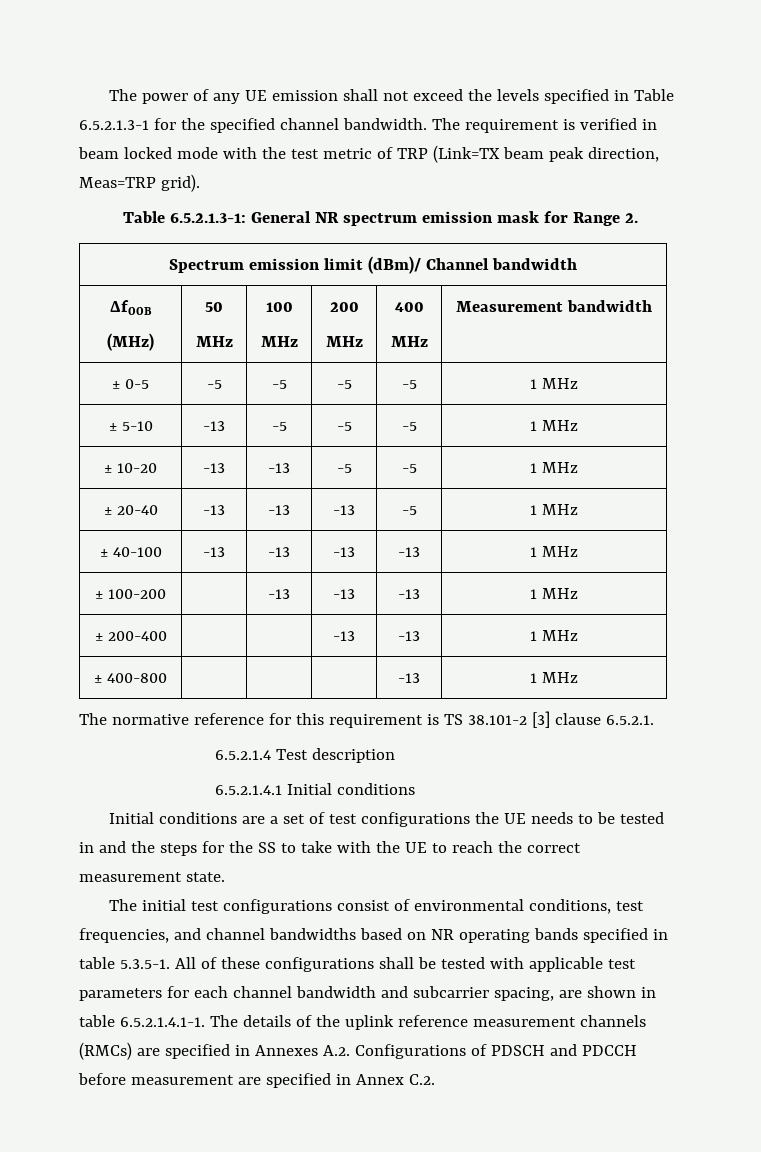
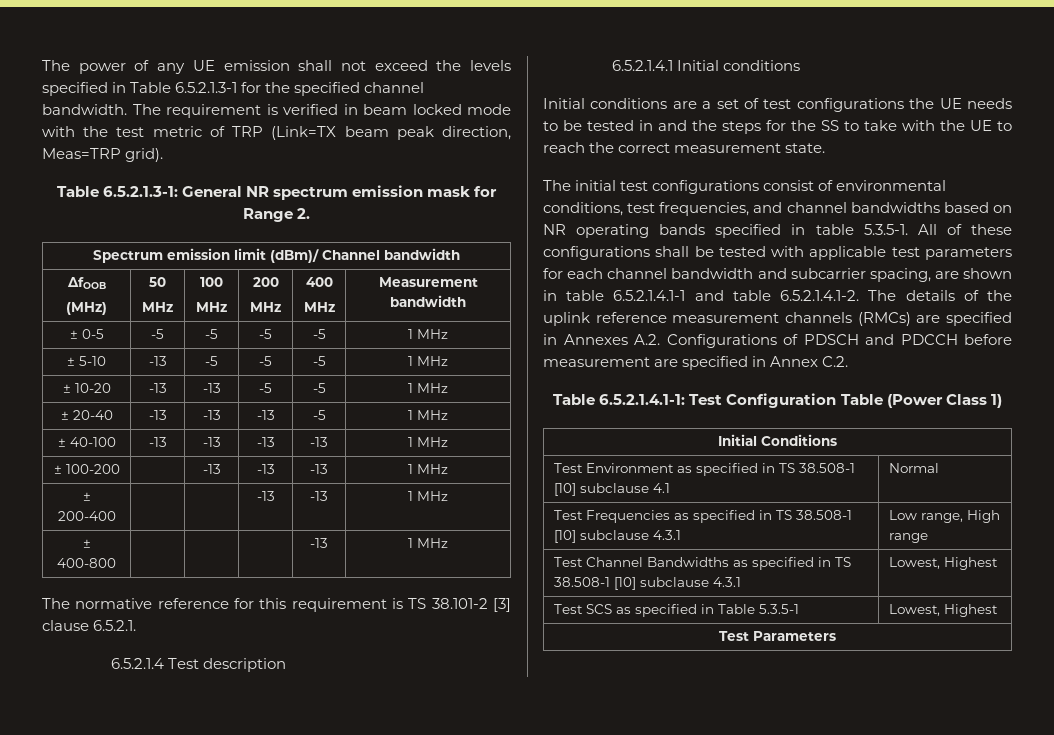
- The initial test configurations consist of environmental conditions, test frequencies, and channel bandwidths based on NR operating bands specified in table 5.3.5-1. All of these configurations shall be tested with applicable test parameters for each channel bandwidth and subcarrier spacing, are shown in table 6.5.2.1.4.1-1. The details of the uplink reference measurement channels (RMCs) are specified in Annexes A.2. Configurations of PDSCH and PDCCH before measurement are specified in Annex C.2.
+ The initial test configurations consist of environmental conditions, test frequencies, and channel bandwidths based on NR operating bands specified in table 5.3.5-1. All of these configurations shall be tested with applicable test parameters for each channel bandwidth and subcarrier spacing, are shown in table 6.5.2.1.4.1-1 and table 6.5.2.1.4.1-2. The details of the uplink reference measurement channels (RMCs) are specified in Annexes A.2. Configurations of PDSCH and PDCCH before measurement are specified in Annex C.2.
+ Table 6.5.2.1.4.1-1: Test Configuration Table (Power Class 1)
+ Initial Conditions
+ Test Environment as specified in TS 38.508-1 [10] subclause 4.1 | Normal
+ Test Frequencies as specified in TS 38.508-1 [10] subclause 4.3.1 | Low range, High range
+ Test Channel Bandwidths as specified in TS 38.508-1 [10] subclause 4.3.1 | Lowest, Highest
+ Test SCS as specified in Table 5.3.5-1 | Lowest, Highest
+ Test Parameters

